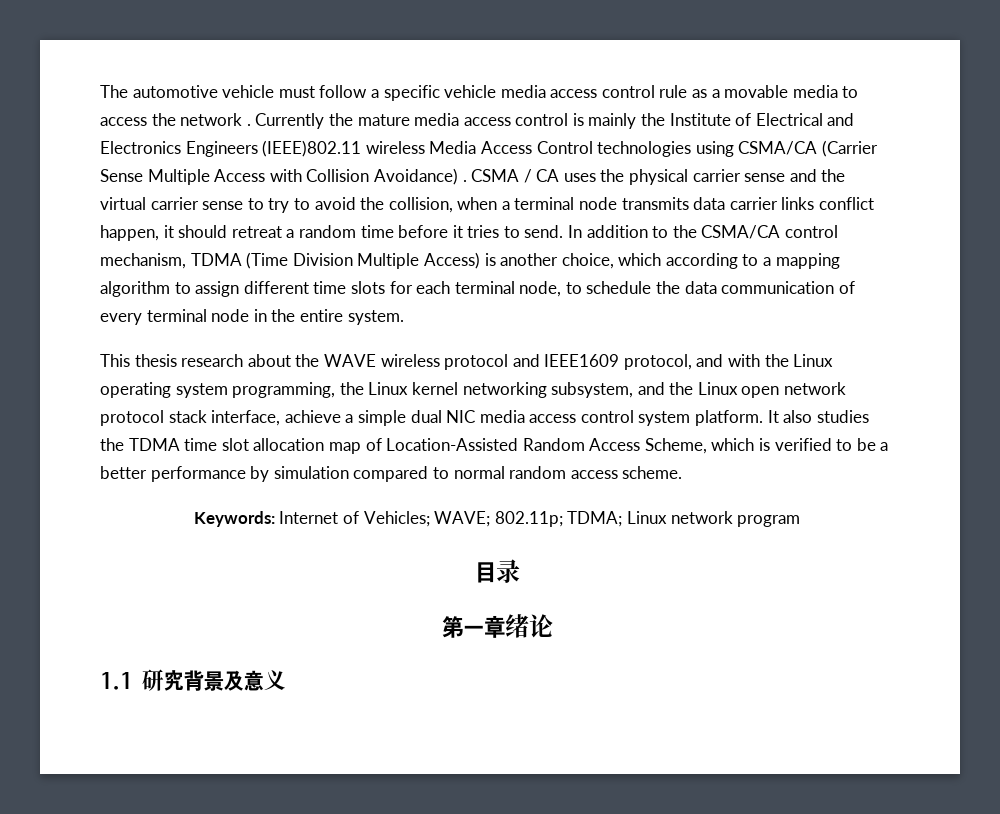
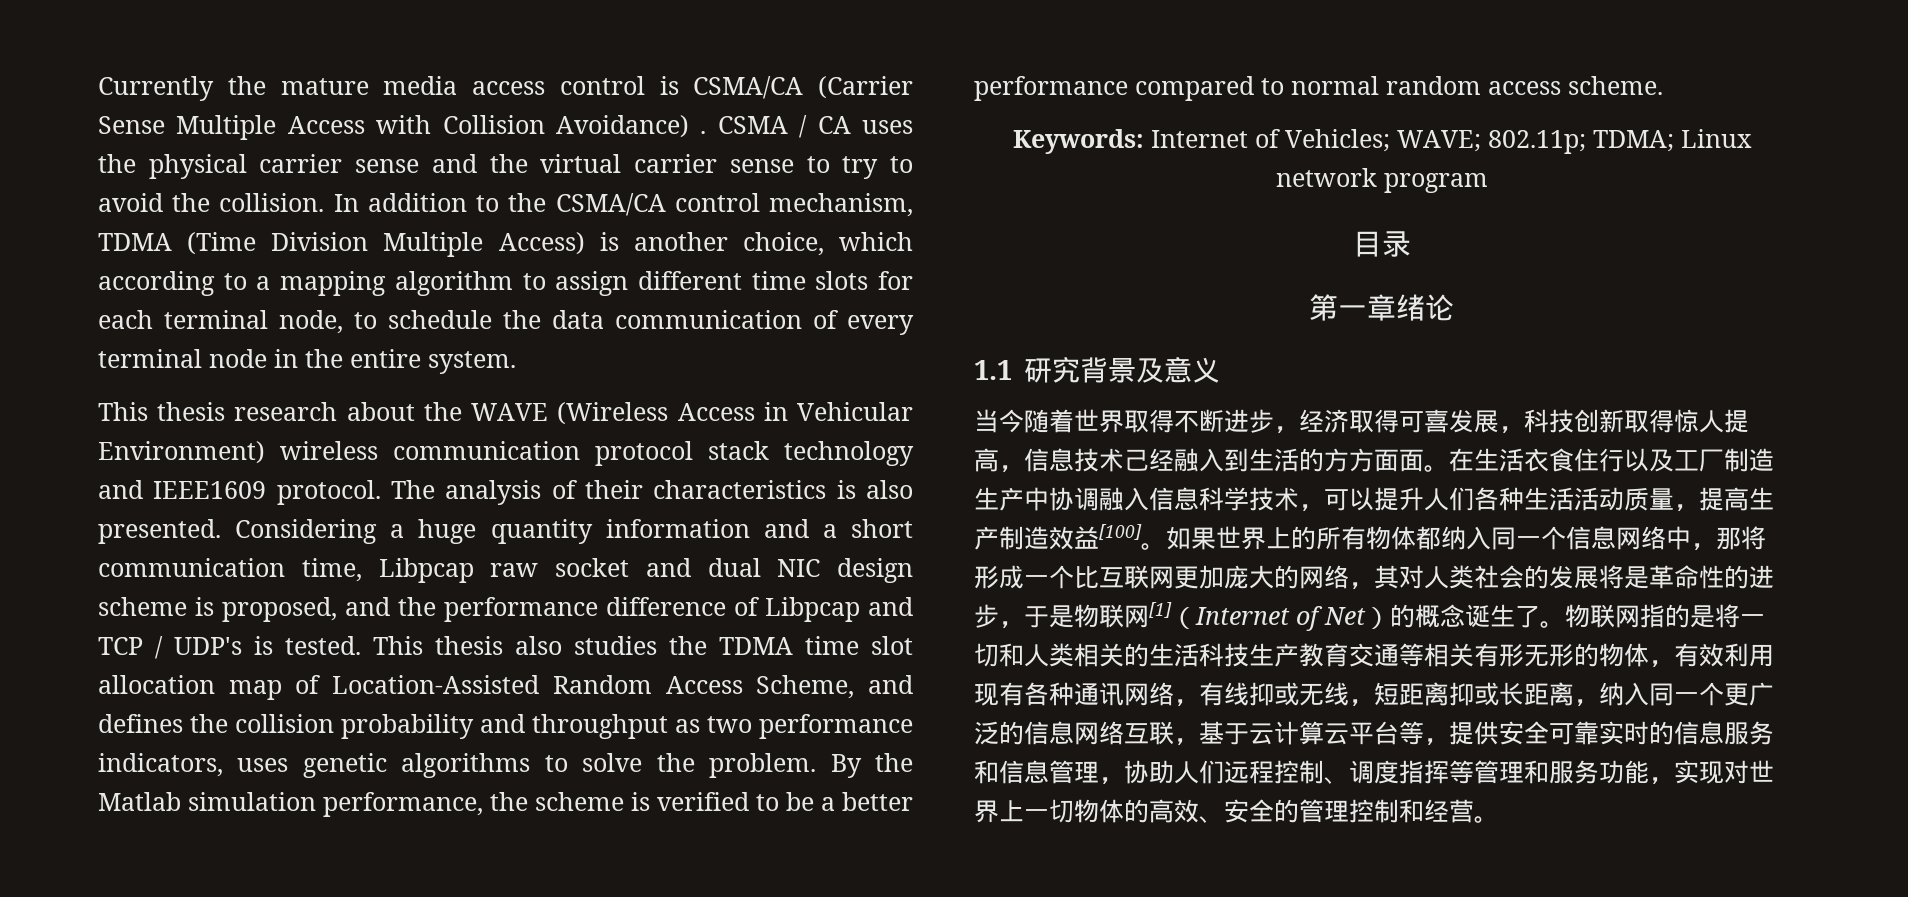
- The automotive vehicle must follow a specific vehicle media access control rule as a movable media to access the network . Currently the mature media access control is mainly the Institute of Electrical and Electronics Engineers (IEEE)802.11 wireless Media Access Control technologies using CSMA/CA (Carrier Sense Multiple Access with Collision Avoidance) .
+ Currently the mature media access control is CSMA/CA (Carrier Sense Multiple Access with Collision Avoidance) .
- CSMA / CA uses the physical carrier sense and the virtual carrier sense to try to avoid the collision, when a terminal node transmits data carrier links conflict happen, it should retreat a random time before it tries to send.
+ CSMA / CA uses the physical carrier sense and the virtual carrier sense to try to avoid the collision.
- This thesis research about the WAVE wireless protocol and IEEE1609 protocol, and with the Linux operating system programming, the Linux kernel networking subsystem, and the Linux open network protocol stack interface, achieve a simple dual NIC media access control system platform. It also studies the TDMA time slot allocation map of Location-Assisted Random Access Scheme, which is verified to be a better performance by simulation compared to normal random access scheme.
+ This thesis research about the WAVE (Wireless Access in Vehicular Environment) wireless communication protocol stack technology and IEEE1609 protocol. The analysis of their characteristics is also presented. Considering a huge quantity information and a short communication time, Libpcap raw socket and dual NIC design scheme is proposed, and the performance difference of Libpcap and TCP / UDP's is tested. This thesis also studies the TDMA time slot allocation map of Location-Assisted Random Access Scheme, and defines the collision probability and throughput as two performance indicators, uses genetic algorithms to solve the problem. By the Matlab simulation performance, the scheme is verified to be a better performance compared to normal random access scheme.
+ 当今随着世界取得不断进步，经济取得可喜发展，科技创新取得惊人提高，信息技术己经融入到生活的方方面面。在生活衣食住行以及工厂制造生产中协调融入信息科学技术，可以提升人们各种生活活动质量，提高生产制造效益[100]。如果世界上的所有物体都纳入同一个信息网络中，那将形成一个比互联网更加庞大的网络，其对人类社会的发展将是革命性的进步，于是物联网[1]（Internet of Net）的概念诞生了。物联网指的是将一切和人类相关的生活科技生产教育交通等相关有形无形的物体，有效利用现有各种通讯网络，有线抑或无线，短距离抑或长距离，纳入同一个更广泛的信息网络互联，基于云计算云平台等，提供安全可靠实时的信息服务和信息管理，协助人们远程控制、调度指挥等管理和服务功能，实现对世界上一切物体的高效、安全的管理控制和经营。

